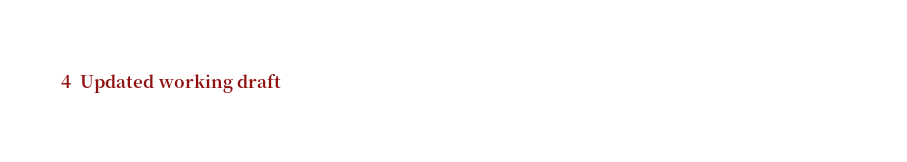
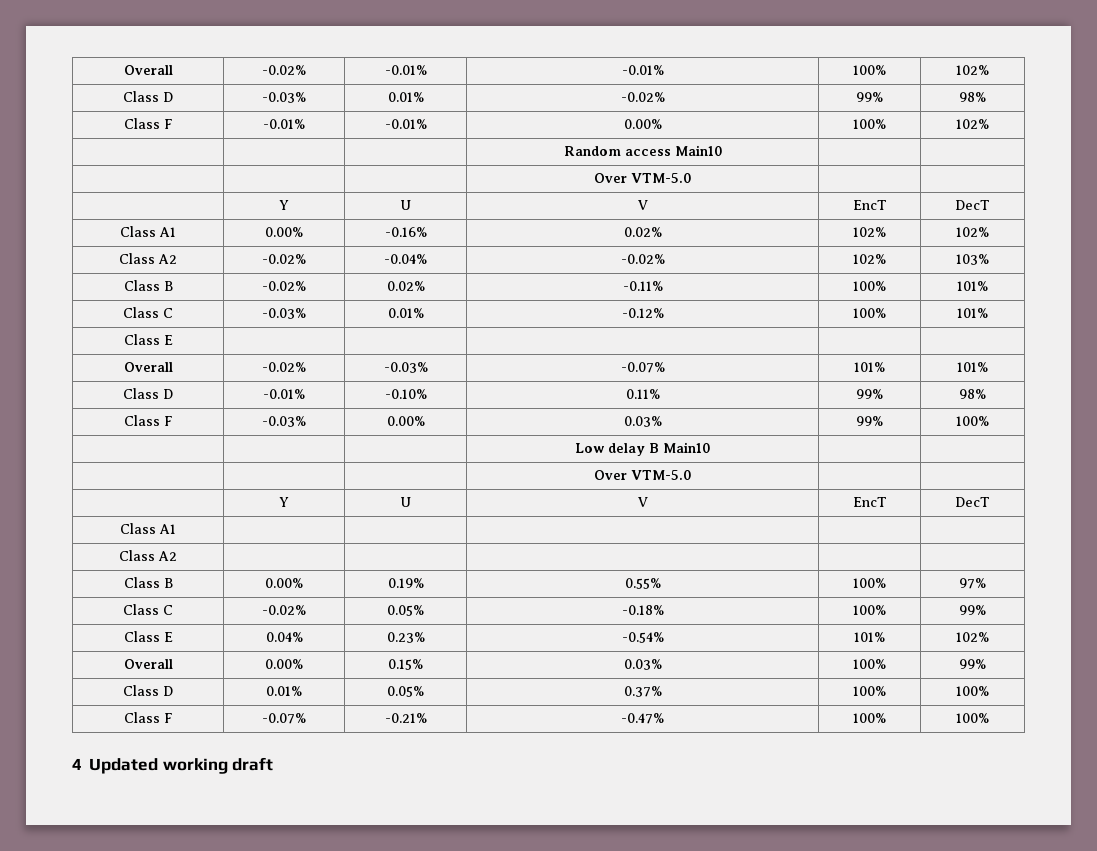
+ Overall | -0.02% | -0.01% | -0.01% | 100% | 102%
+ Class D | -0.03% | 0.01% | -0.02% | 99% | 98%
+ Class F | -0.01% | -0.01% | 0.00% | 100% | 102%
+ | | | Random access Main10 | |
+ | | | Over VTM-5.0 | |
+ | Y | U | V | EncT | DecT
+ Class A1 | 0.00% | -0.16% | 0.02% | 102% | 102%
+ Class A2 | -0.02% | -0.04% | -0.02% | 102% | 103%
+ Class B | -0.02% | 0.02% | -0.11% | 100% | 101%
+ Class C | -0.03% | 0.01% | -0.12% | 100% | 101%
+ Class E | | | | |
+ Overall | -0.02% | -0.03% | -0.07% | 101% | 101%
+ Class D | -0.01% | -0.10% | 0.11% | 99% | 98%
+ Class F | -0.03% | 0.00% | 0.03% | 99% | 100%
+ | | | Low delay B Main10 | |
+ | | | Over VTM-5.0 | |
+ | Y | U | V | EncT | DecT
+ Class A1 | | | | |
+ Class A2 | | | | |
+ Class B | 0.00% | 0.19% | 0.55% | 100% | 97%
+ Class C | -0.02% | 0.05% | -0.18% | 100% | 99%
+ Class E | 0.04% | 0.23% | -0.54% | 101% | 102%
+ Overall | 0.00% | 0.15% | 0.03% | 100% | 99%
+ Class D | 0.01% | 0.05% | 0.37% | 100% | 100%
+ Class F | -0.07% | -0.21% | -0.47% | 100% | 100%

